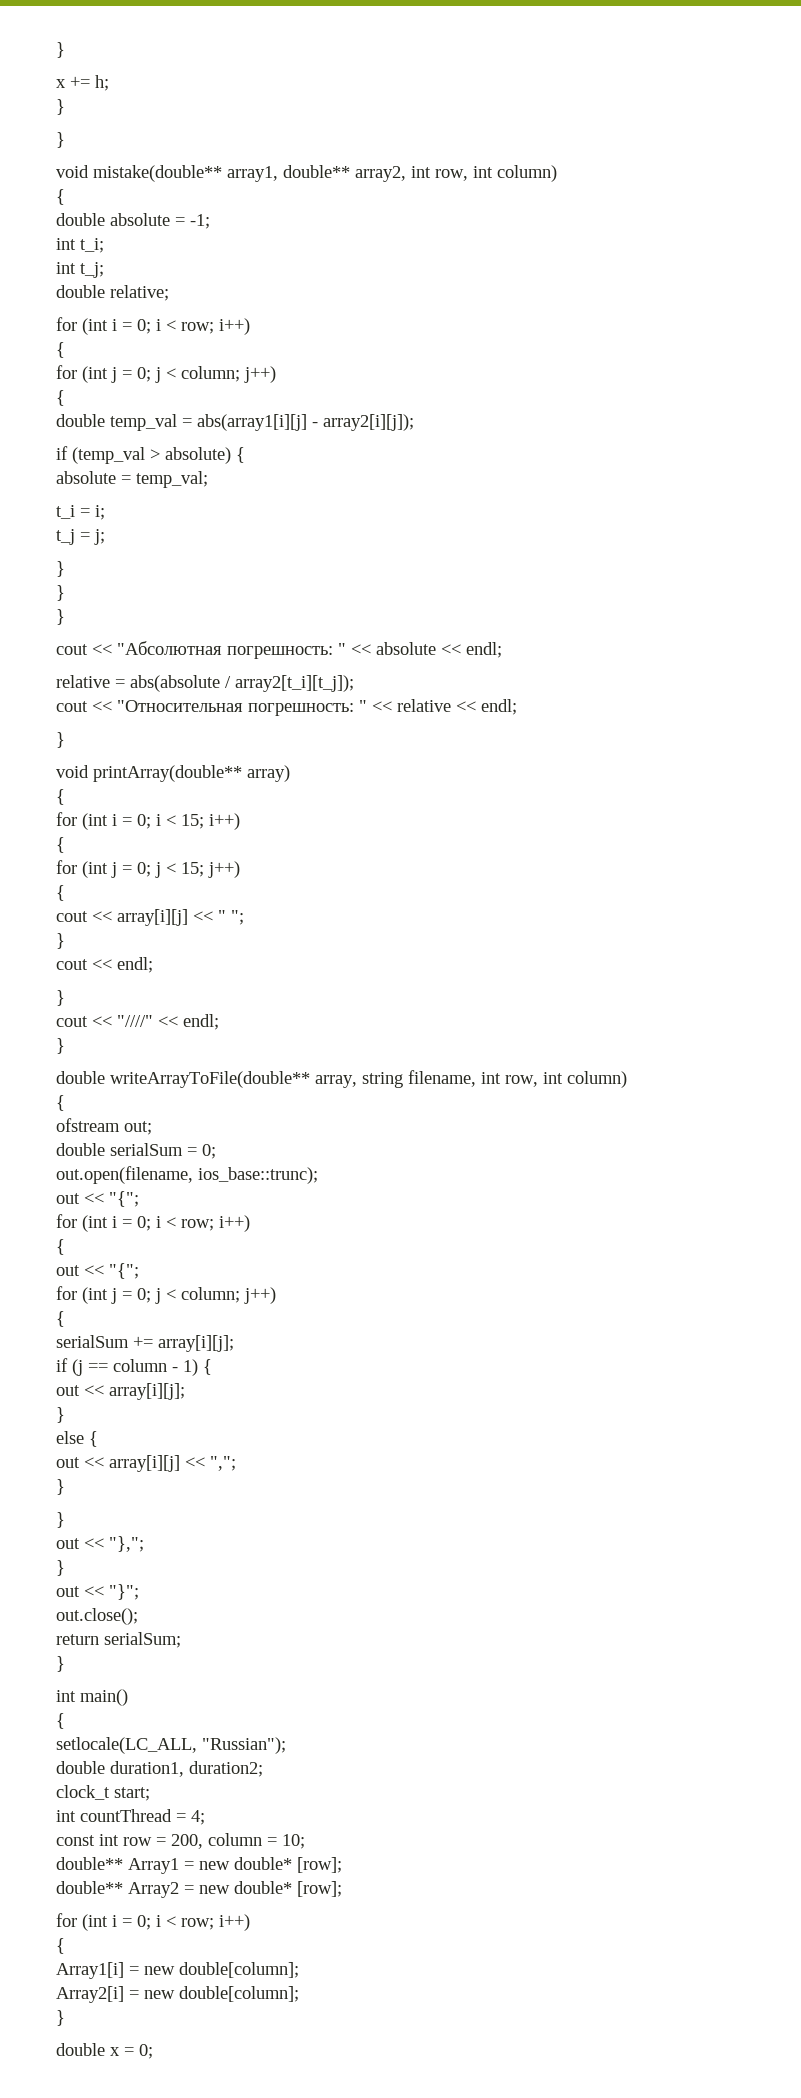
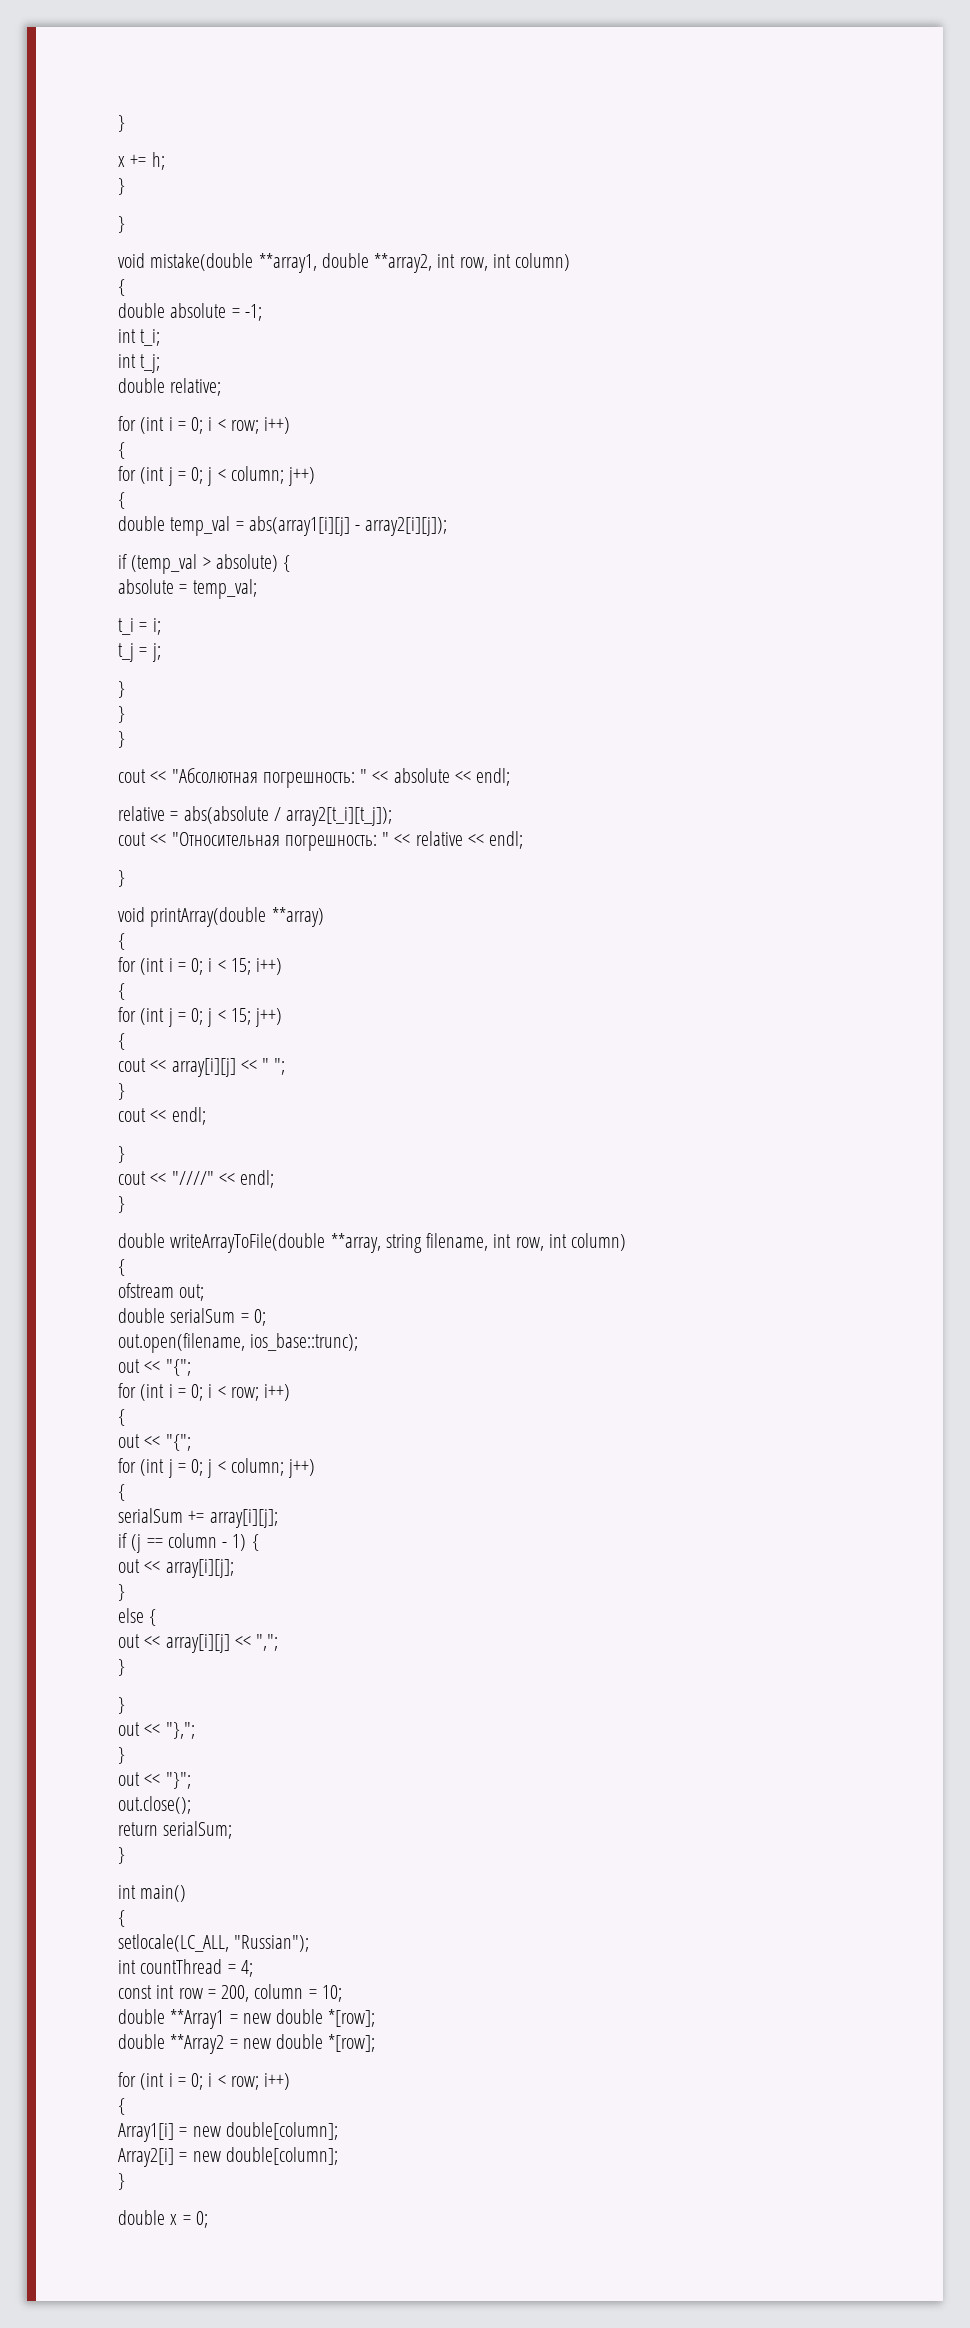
- void mistake(double** array1, double** array2, int row, int column)
+ void mistake(double **array1, double **array2, int row, int column)
- void printArray(double** array)
+ void printArray(double **array)
- double writeArrayToFile(double** array, string filename, int row, int column)
+ double writeArrayToFile(double **array, string filename, int row, int column)
- double duration1, duration2;
- clock_t start;
- double** Array1 = new double* [row];
- double** Array2 = new double* [row];
+ double **Array1 = new double *[row];
+ double **Array2 = new double *[row];

